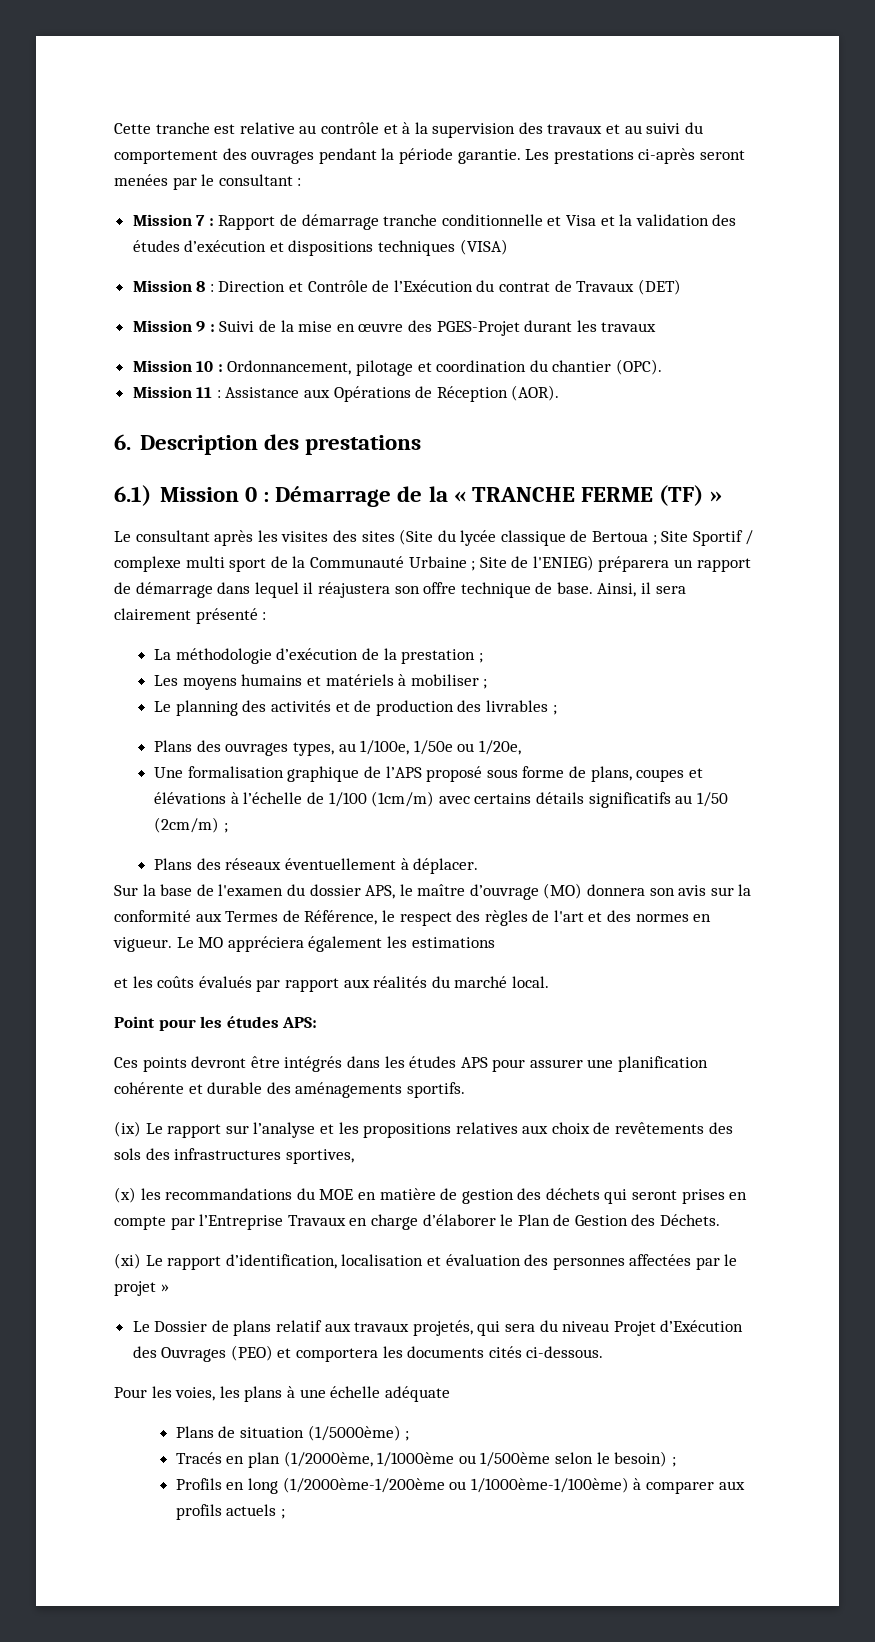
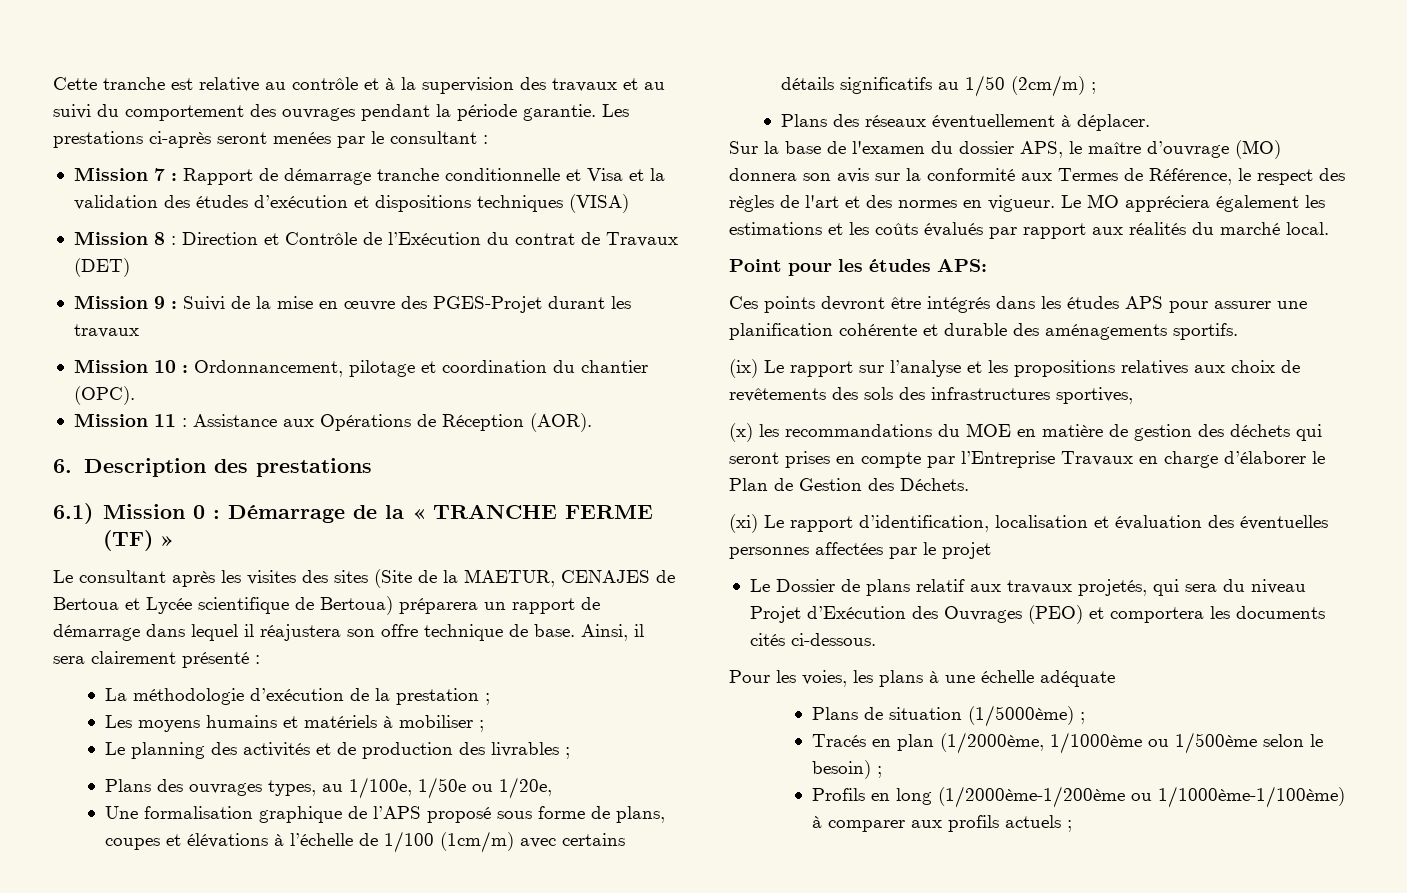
- Le consultant après les visites des sites (Site du lycée classique de Bertoua ; Site Sportif / complexe multi sport de la Communauté Urbaine ; Site de l'ENIEG) préparera un rapport de démarrage dans lequel il réajustera son offre technique de base.
+ Le consultant après les visites des sites (Site de la MAETUR, CENAJES de Bertoua et Lycée scientifique de Bertoua) préparera un rapport de démarrage dans lequel il réajustera son offre technique de base.
- Le MO appréciera également les estimations
- et les coûts évalués par rapport aux réalités du marché local.
+ Le MO appréciera également les estimations et les coûts évalués par rapport aux réalités du marché local.
- (xi) Le rapport d’identification, localisation et évaluation des personnes affectées par le projet »
+ (xi) Le rapport d’identification, localisation et évaluation des éventuelles personnes affectées par le projet

